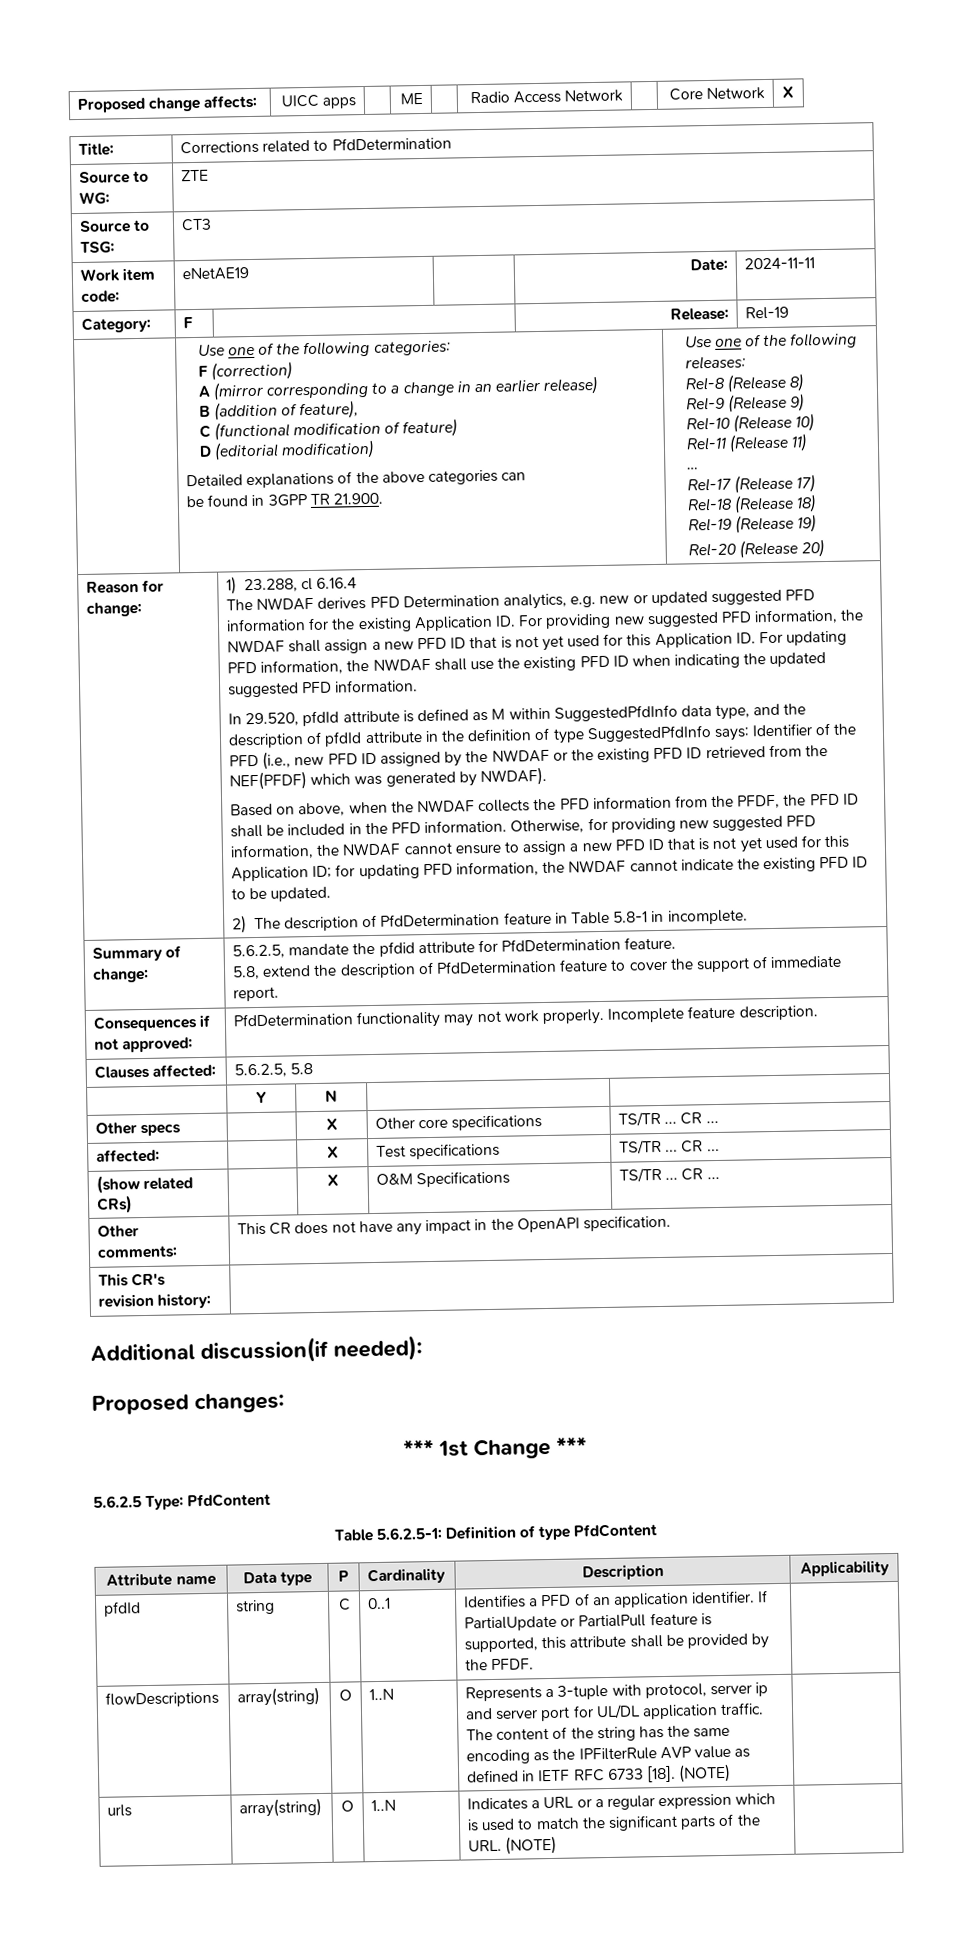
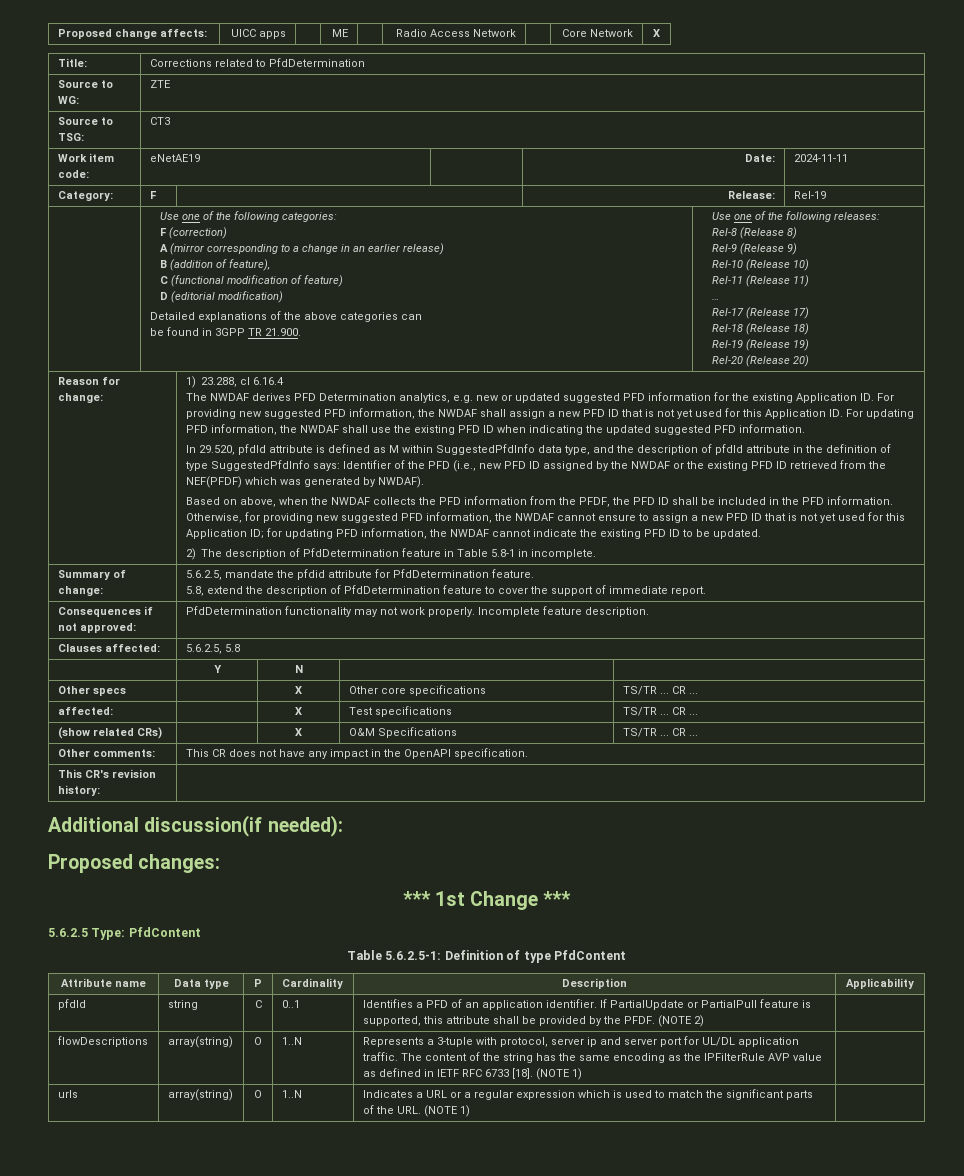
- pfdId | string | C | 0..1 | Identifies a PFD of an application identifier. If PartialUpdate or PartialPull feature is supported, this attribute shall be provided by the PFDF. |
+ pfdId | string | C | 0..1 | Identifies a PFD of an application identifier. If PartialUpdate or PartialPull feature is supported, this attribute shall be provided by the PFDF. (NOTE 2) |
- The content of the string has the same encoding as the IPFilterRule AVP value as defined in IETF RFC 6733 [18]. (NOTE)
+ The content of the string has the same encoding as the IPFilterRule AVP value as defined in IETF RFC 6733 [18]. (NOTE 1)
- urls | array(string) | O | 1..N | Indicates a URL or a regular expression which is used to match the significant parts of the URL. (NOTE) |
+ urls | array(string) | O | 1..N | Indicates a URL or a regular expression which is used to match the significant parts of the URL. (NOTE 1) |

